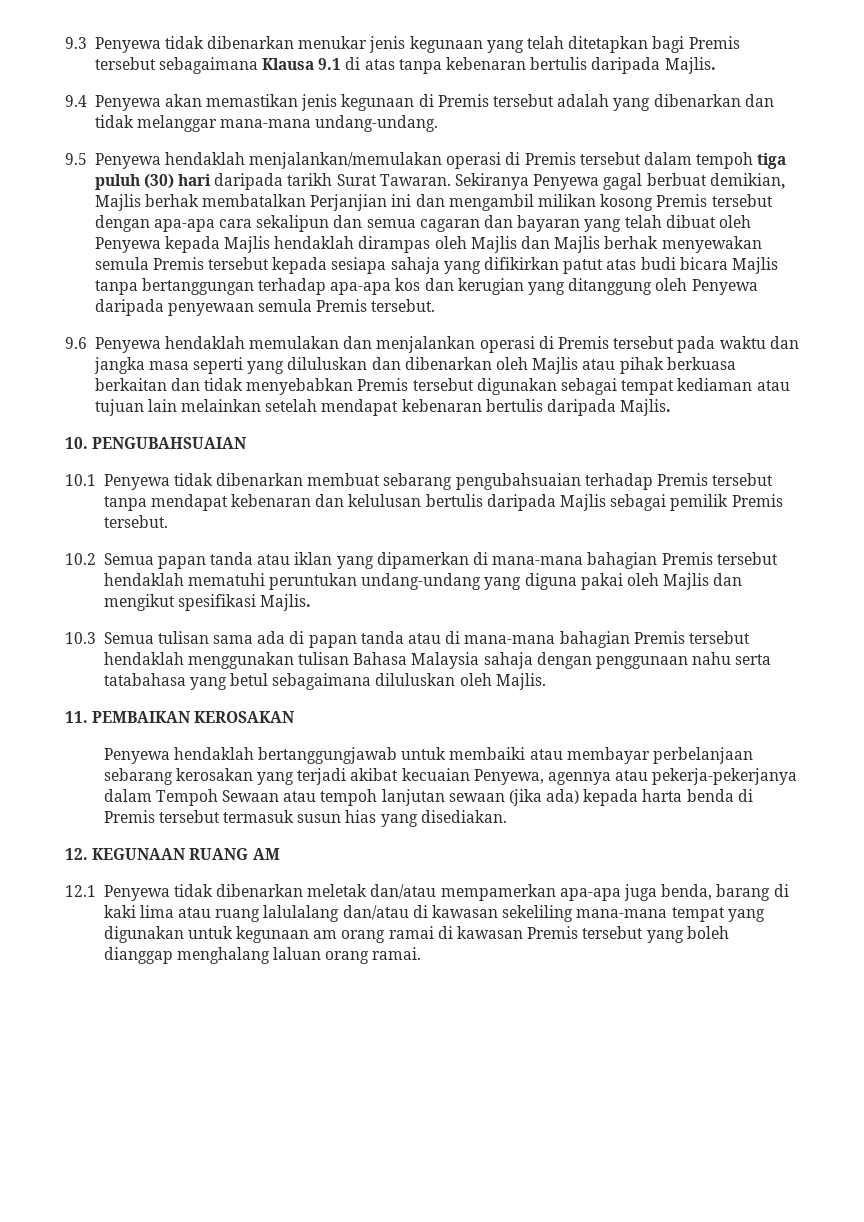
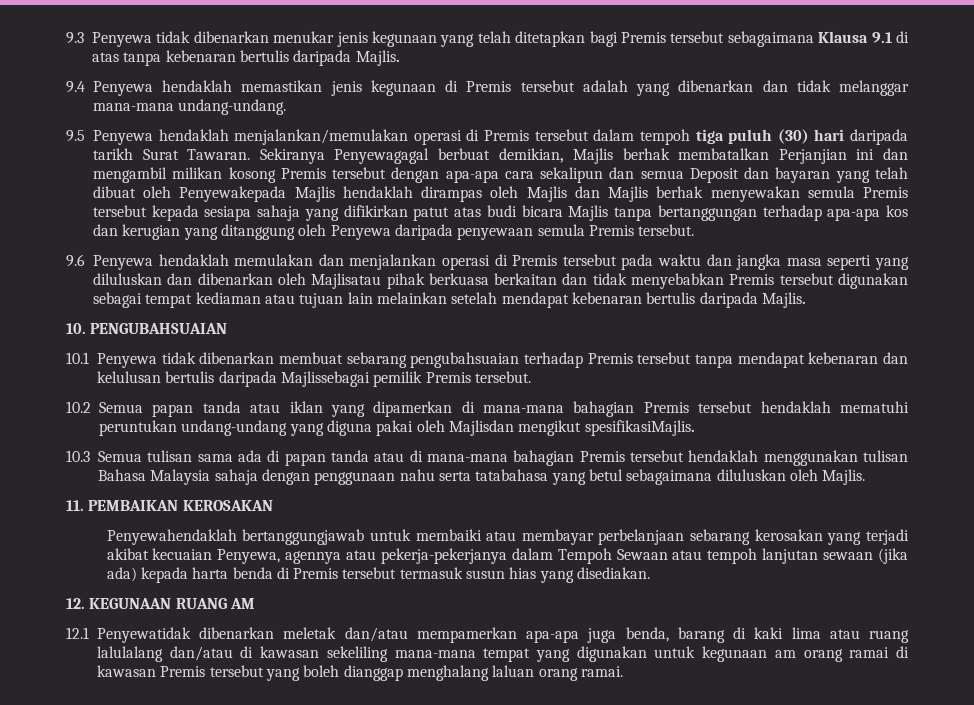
- 9.4 Penyewa akan memastikan jenis kegunaan di Premis tersebut adalah yang dibenarkan dan tidak melanggar mana-mana undang-undang.
+ 9.4 Penyewa hendaklah memastikan jenis kegunaan di Premis tersebut adalah yang dibenarkan dan tidak melanggar mana-mana undang-undang.
- Sekiranya Penyewa gagal berbuat demikian, Majlis berhak membatalkan Perjanjian ini dan mengambil milikan kosong Premis tersebut dengan apa-apa cara sekalipun dan semua cagaran dan bayaran yang telah dibuat oleh Penyewa kepada Majlis hendaklah dirampas oleh Majlis dan Majlis berhak menyewakan semula Premis tersebut kepada sesiapa sahaja yang difikirkan patut atas budi bicara Majlis tanpa bertanggungan terhadap apa-apa kos dan kerugian yang ditanggung oleh Penyewa daripada penyewaan semula Premis tersebut.
+ Sekiranya Penyewagagal berbuat demikian, Majlis berhak membatalkan Perjanjian ini dan mengambil milikan kosong Premis tersebut dengan apa-apa cara sekalipun dan semua Deposit dan bayaran yang telah dibuat oleh Penyewakepada Majlis hendaklah dirampas oleh Majlis dan Majlis berhak menyewakan semula Premis tersebut kepada sesiapa sahaja yang difikirkan patut atas budi bicara Majlis tanpa bertanggungan terhadap apa-apa kos dan kerugian yang ditanggung oleh Penyewa daripada penyewaan semula Premis tersebut.
- 9.6 Penyewa hendaklah memulakan dan menjalankan operasi di Premis tersebut pada waktu dan jangka masa seperti yang diluluskan dan dibenarkan oleh Majlis atau pihak berkuasa berkaitan dan tidak menyebabkan Premis tersebut digunakan sebagai tempat kediaman atau tujuan lain melainkan setelah mendapat kebenaran bertulis daripada Majlis.
+ 9.6 Penyewa hendaklah memulakan dan menjalankan operasi di Premis tersebut pada waktu dan jangka masa seperti yang diluluskan dan dibenarkan oleh Majlisatau pihak berkuasa berkaitan dan tidak menyebabkan Premis tersebut digunakan sebagai tempat kediaman atau tujuan lain melainkan setelah mendapat kebenaran bertulis daripada Majlis.
- 10.1 Penyewa tidak dibenarkan membuat sebarang pengubahsuaian terhadap Premis tersebut tanpa mendapat kebenaran dan kelulusan bertulis daripada Majlis sebagai pemilik Premis tersebut.
+ 10.1 Penyewa tidak dibenarkan membuat sebarang pengubahsuaian terhadap Premis tersebut tanpa mendapat kebenaran dan kelulusan bertulis daripada Majlissebagai pemilik Premis tersebut.
- 10.2 Semua papan tanda atau iklan yang dipamerkan di mana-mana bahagian Premis tersebut hendaklah mematuhi peruntukan undang-undang yang diguna pakai oleh Majlis dan mengikut spesifikasi Majlis.
+ 10.2 Semua papan tanda atau iklan yang dipamerkan di mana-mana bahagian Premis tersebut hendaklah mematuhi peruntukan undang-undang yang diguna pakai oleh Majlisdan mengikut spesifikasiMajlis.
- Penyewa hendaklah bertanggungjawab untuk membaiki atau membayar perbelanjaan sebarang kerosakan yang terjadi akibat kecuaian Penyewa, agennya atau pekerja-pekerjanya dalam Tempoh Sewaan atau tempoh lanjutan sewaan (jika ada) kepada harta benda di Premis tersebut termasuk susun hias yang disediakan.
+ Penyewahendaklah bertanggungjawab untuk membaiki atau membayar perbelanjaan sebarang kerosakan yang terjadi akibat kecuaian Penyewa, agennya atau pekerja-pekerjanya dalam Tempoh Sewaan atau tempoh lanjutan sewaan (jika ada) kepada harta benda di Premis tersebut termasuk susun hias yang disediakan.
- 12.1 Penyewa tidak dibenarkan meletak dan/atau mempamerkan apa-apa juga benda, barang di kaki lima atau ruang lalulalang dan/atau di kawasan sekeliling mana-mana tempat yang digunakan untuk kegunaan am orang ramai di kawasan Premis tersebut yang boleh dianggap menghalang laluan orang ramai.
+ 12.1 Penyewatidak dibenarkan meletak dan/atau mempamerkan apa-apa juga benda, barang di kaki lima atau ruang lalulalang dan/atau di kawasan sekeliling mana-mana tempat yang digunakan untuk kegunaan am orang ramai di kawasan Premis tersebut yang boleh dianggap menghalang laluan orang ramai.

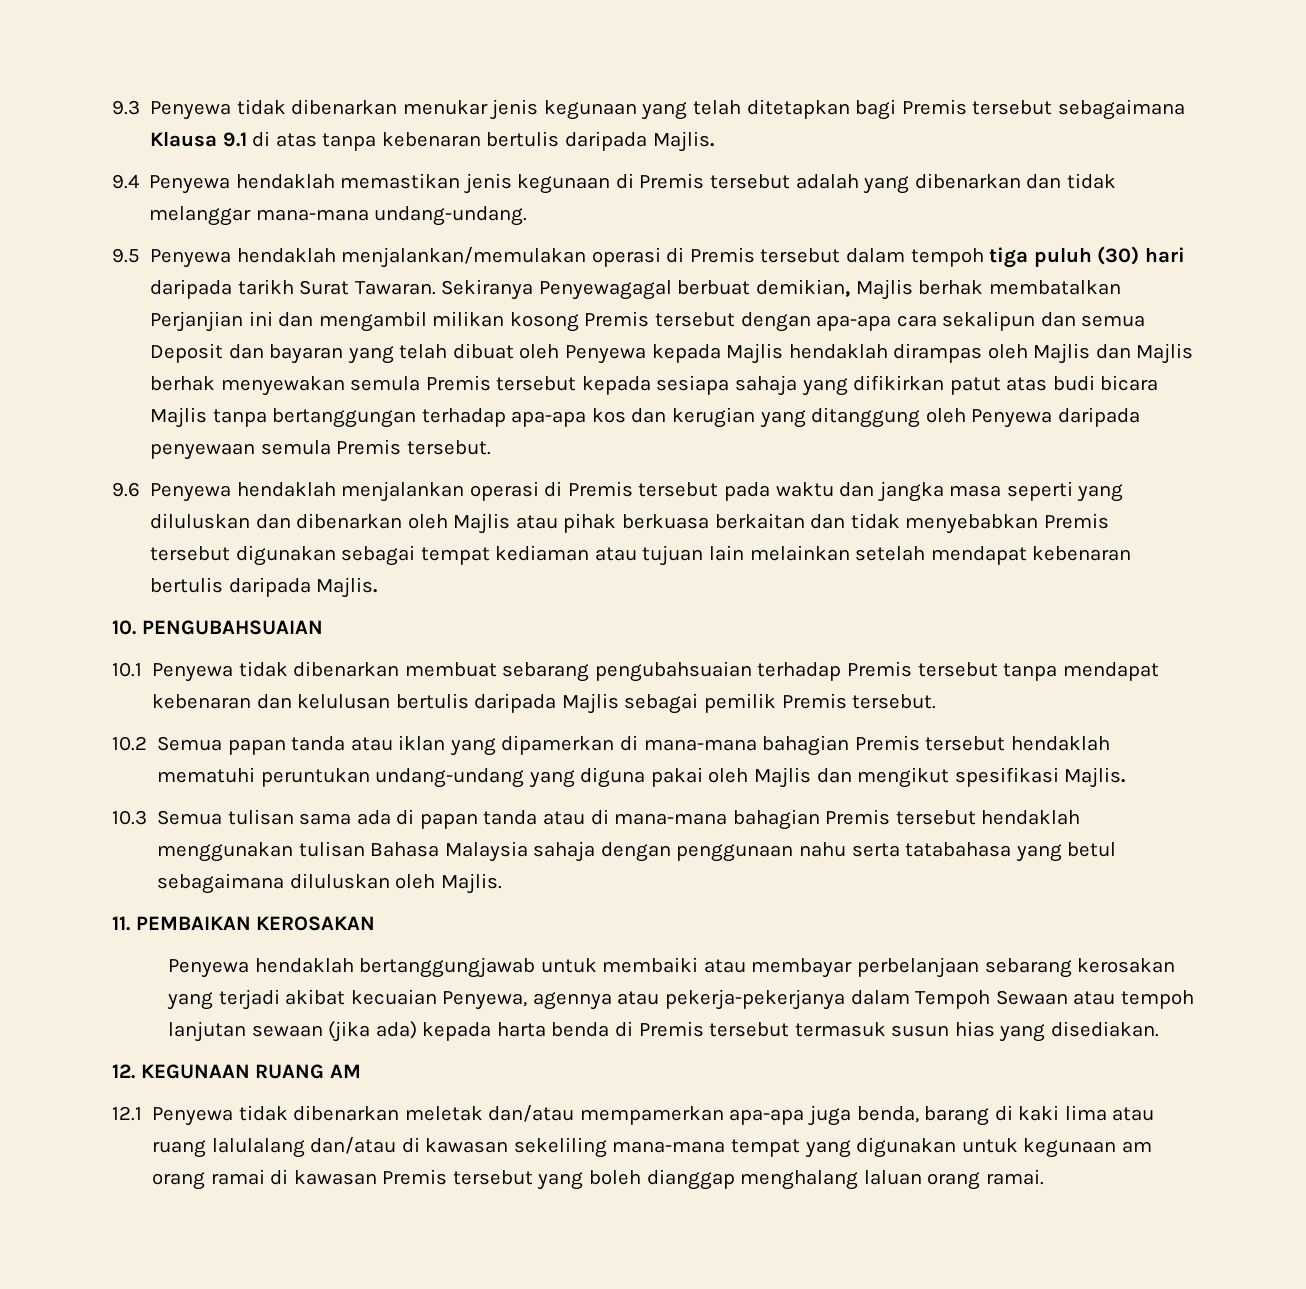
- Sekiranya Penyewagagal berbuat demikian, Majlis berhak membatalkan Perjanjian ini dan mengambil milikan kosong Premis tersebut dengan apa-apa cara sekalipun dan semua Deposit dan bayaran yang telah dibuat oleh Penyewakepada Majlis hendaklah dirampas oleh Majlis dan Majlis berhak menyewakan semula Premis tersebut kepada sesiapa sahaja yang difikirkan patut atas budi bicara Majlis tanpa bertanggungan terhadap apa-apa kos dan kerugian yang ditanggung oleh Penyewa daripada penyewaan semula Premis tersebut.
+ Sekiranya Penyewagagal berbuat demikian, Majlis berhak membatalkan Perjanjian ini dan mengambil milikan kosong Premis tersebut dengan apa-apa cara sekalipun dan semua Deposit dan bayaran yang telah dibuat oleh Penyewa kepada Majlis hendaklah dirampas oleh Majlis dan Majlis berhak menyewakan semula Premis tersebut kepada sesiapa sahaja yang difikirkan patut atas budi bicara Majlis tanpa bertanggungan terhadap apa-apa kos dan kerugian yang ditanggung oleh Penyewa daripada penyewaan semula Premis tersebut.
- 9.6 Penyewa hendaklah memulakan dan menjalankan operasi di Premis tersebut pada waktu dan jangka masa seperti yang diluluskan dan dibenarkan oleh Majlisatau pihak berkuasa berkaitan dan tidak menyebabkan Premis tersebut digunakan sebagai tempat kediaman atau tujuan lain melainkan setelah mendapat kebenaran bertulis daripada Majlis.
+ 9.6 Penyewa hendaklah menjalankan operasi di Premis tersebut pada waktu dan jangka masa seperti yang diluluskan dan dibenarkan oleh Majlis atau pihak berkuasa berkaitan dan tidak menyebabkan Premis tersebut digunakan sebagai tempat kediaman atau tujuan lain melainkan setelah mendapat kebenaran bertulis daripada Majlis.
- 10.1 Penyewa tidak dibenarkan membuat sebarang pengubahsuaian terhadap Premis tersebut tanpa mendapat kebenaran dan kelulusan bertulis daripada Majlissebagai pemilik Premis tersebut.
+ 10.1 Penyewa tidak dibenarkan membuat sebarang pengubahsuaian terhadap Premis tersebut tanpa mendapat kebenaran dan kelulusan bertulis daripada Majlis sebagai pemilik Premis tersebut.
- 10.2 Semua papan tanda atau iklan yang dipamerkan di mana-mana bahagian Premis tersebut hendaklah mematuhi peruntukan undang-undang yang diguna pakai oleh Majlisdan mengikut spesifikasiMajlis.
+ 10.2 Semua papan tanda atau iklan yang dipamerkan di mana-mana bahagian Premis tersebut hendaklah mematuhi peruntukan undang-undang yang diguna pakai oleh Majlis dan mengikut spesifikasi Majlis.
- Penyewahendaklah bertanggungjawab untuk membaiki atau membayar perbelanjaan sebarang kerosakan yang terjadi akibat kecuaian Penyewa, agennya atau pekerja-pekerjanya dalam Tempoh Sewaan atau tempoh lanjutan sewaan (jika ada) kepada harta benda di Premis tersebut termasuk susun hias yang disediakan.
+ Penyewa hendaklah bertanggungjawab untuk membaiki atau membayar perbelanjaan sebarang kerosakan yang terjadi akibat kecuaian Penyewa, agennya atau pekerja-pekerjanya dalam Tempoh Sewaan atau tempoh lanjutan sewaan (jika ada) kepada harta benda di Premis tersebut termasuk susun hias yang disediakan.
- 12.1 Penyewatidak dibenarkan meletak dan/atau mempamerkan apa-apa juga benda, barang di kaki lima atau ruang lalulalang dan/atau di kawasan sekeliling mana-mana tempat yang digunakan untuk kegunaan am orang ramai di kawasan Premis tersebut yang boleh dianggap menghalang laluan orang ramai.
+ 12.1 Penyewa tidak dibenarkan meletak dan/atau mempamerkan apa-apa juga benda, barang di kaki lima atau ruang lalulalang dan/atau di kawasan sekeliling mana-mana tempat yang digunakan untuk kegunaan am orang ramai di kawasan Premis tersebut yang boleh dianggap menghalang laluan orang ramai.

